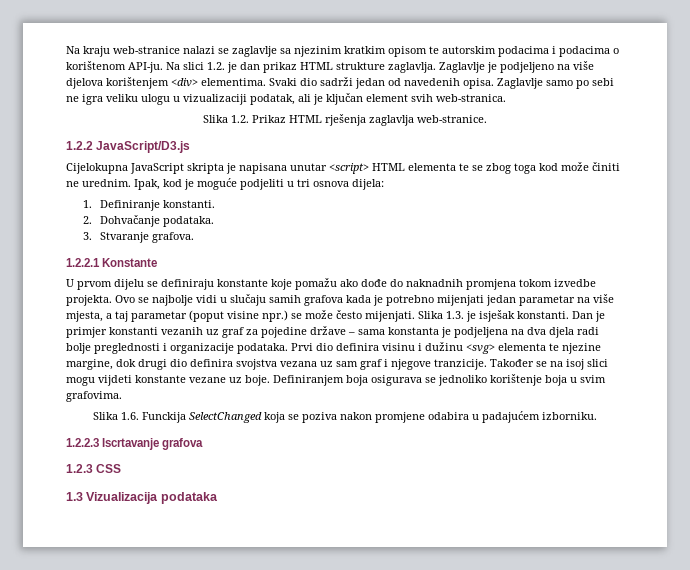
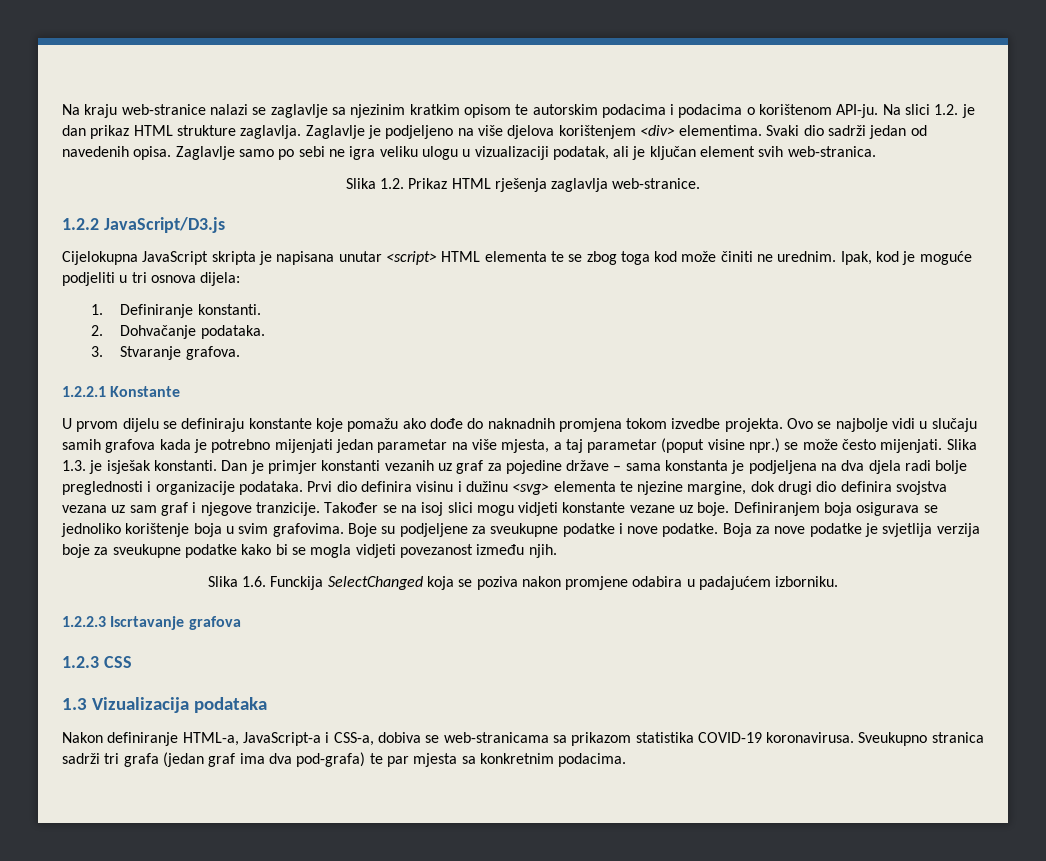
- Također se na isoj slici mogu vijdeti konstante vezane uz boje.
+ Također se na isoj slici mogu vidjeti konstante vezane uz boje.
+ Boje su podjeljene za sveukupne podatke i nove podatke. Boja za nove podatke je svjetlija verzija boje za sveukupne podatke kako bi se mogla vidjeti povezanost između njih.
+ Nakon definiranje HTML-a, JavaScript-a i CSS-a, dobiva se web-stranicama sa prikazom statistika COVID-19 koronavirusa. Sveukupno stranica sadrži tri grafa (jedan graf ima dva pod-grafa) te par mjesta sa konkretnim podacima.

